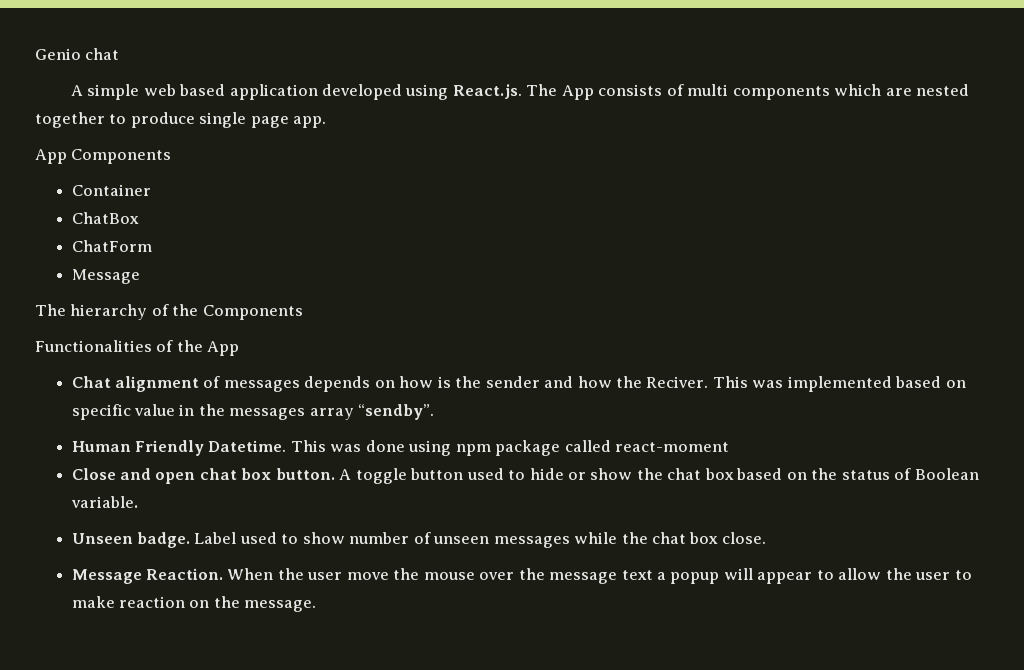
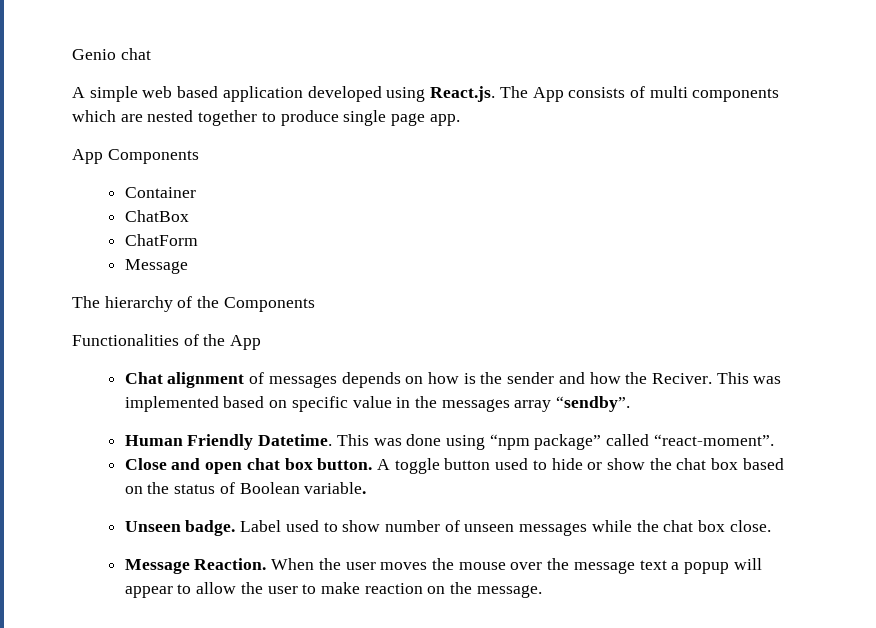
- This was done using npm package called react-moment
+ This was done using “npm package” called “react-moment”.
- When the user move the mouse over the message text a popup will appear to allow the user to make reaction on the message.
+ When the user moves the mouse over the message text a popup will appear to allow the user to make reaction on the message.

